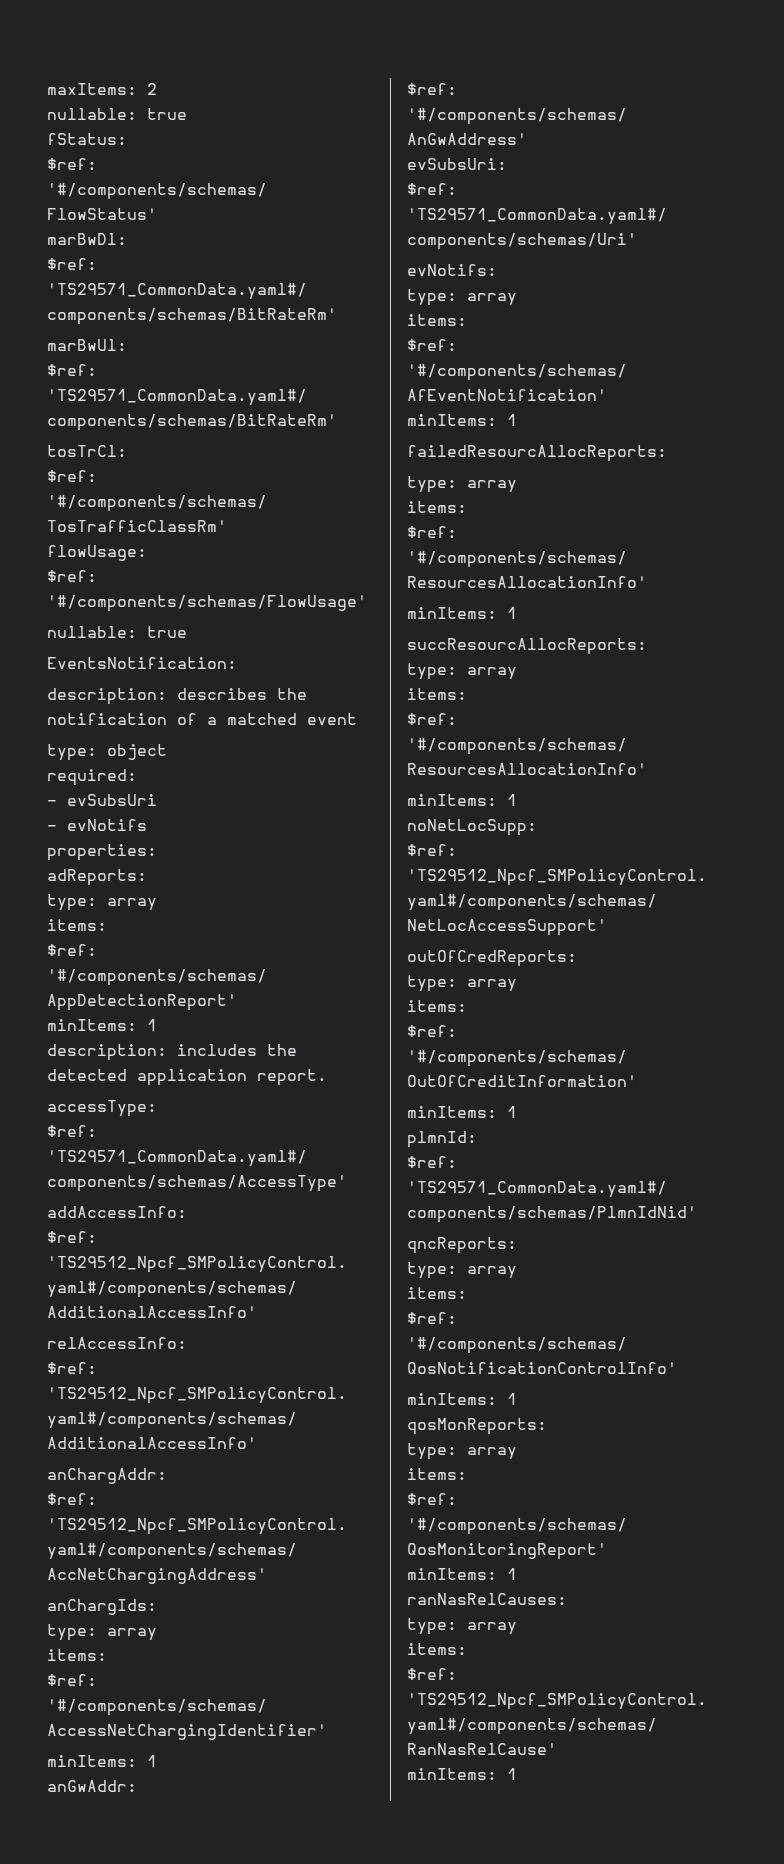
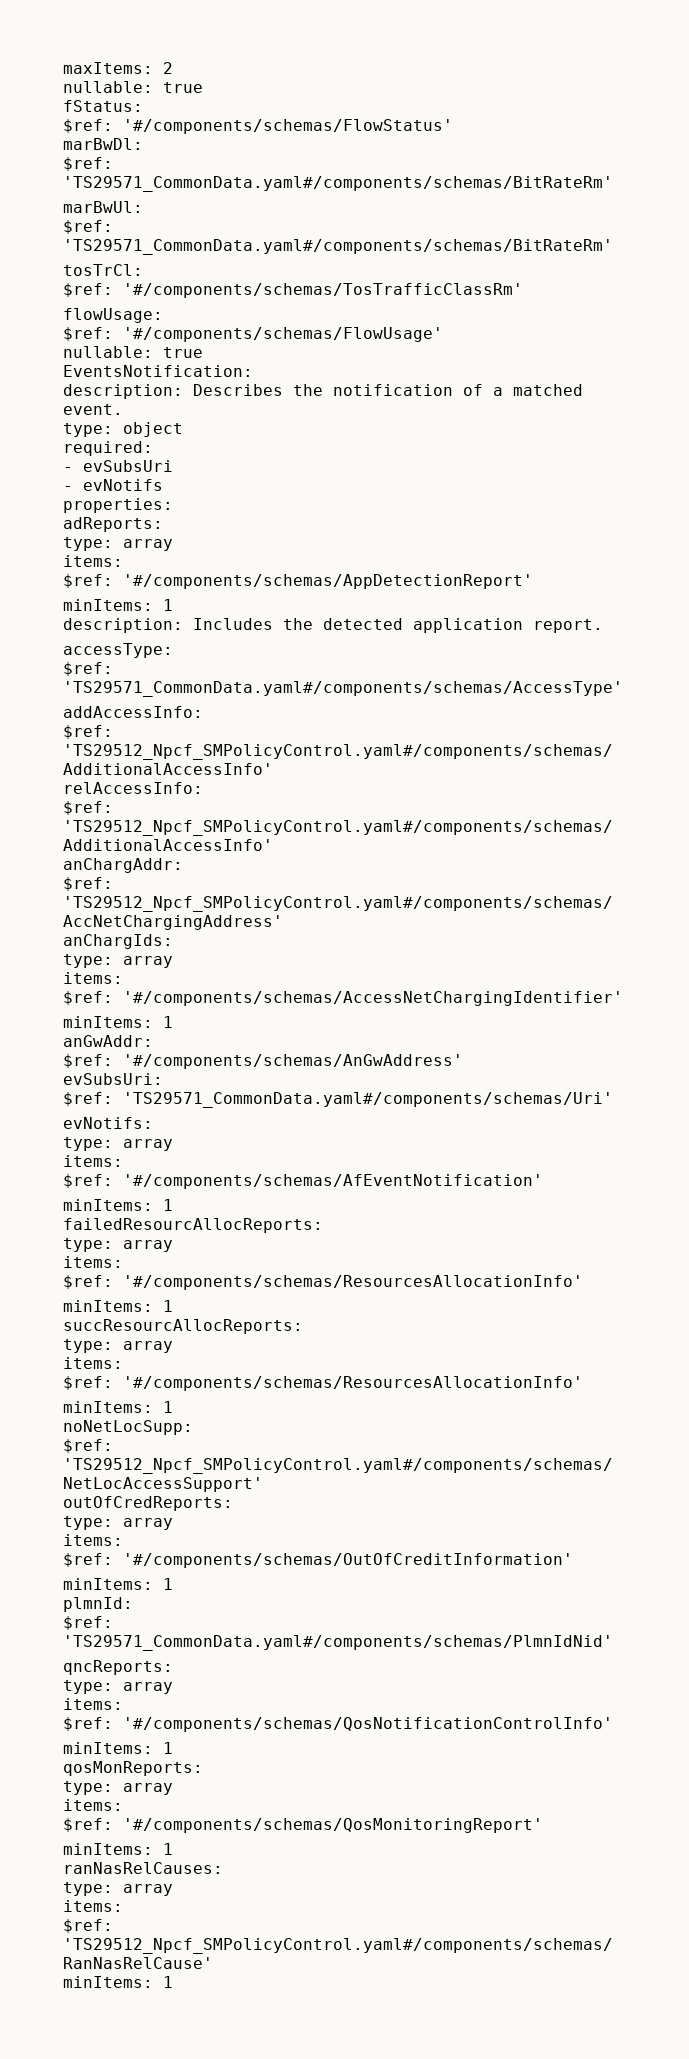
- description: describes the notification of a matched event
+ description: Describes the notification of a matched event.
- description: includes the detected application report.
+ description: Includes the detected application report.

